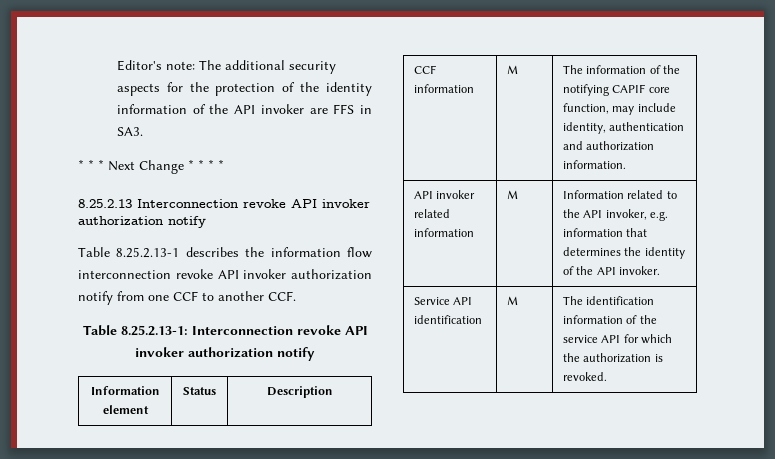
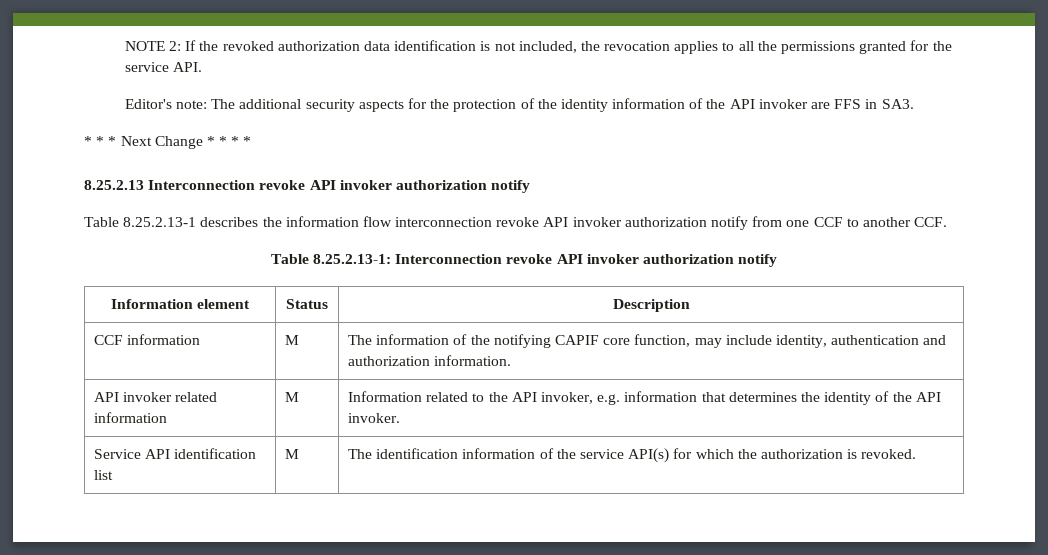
+ NOTE 2: If the revoked authorization data identification is not included, the revocation applies to all the permissions granted for the service API.
- Service API identification | M | The identification information of the service API for which the authorization is revoked.
+ Service API identification list | M | The identification information of the service API(s) for which the authorization is revoked.

